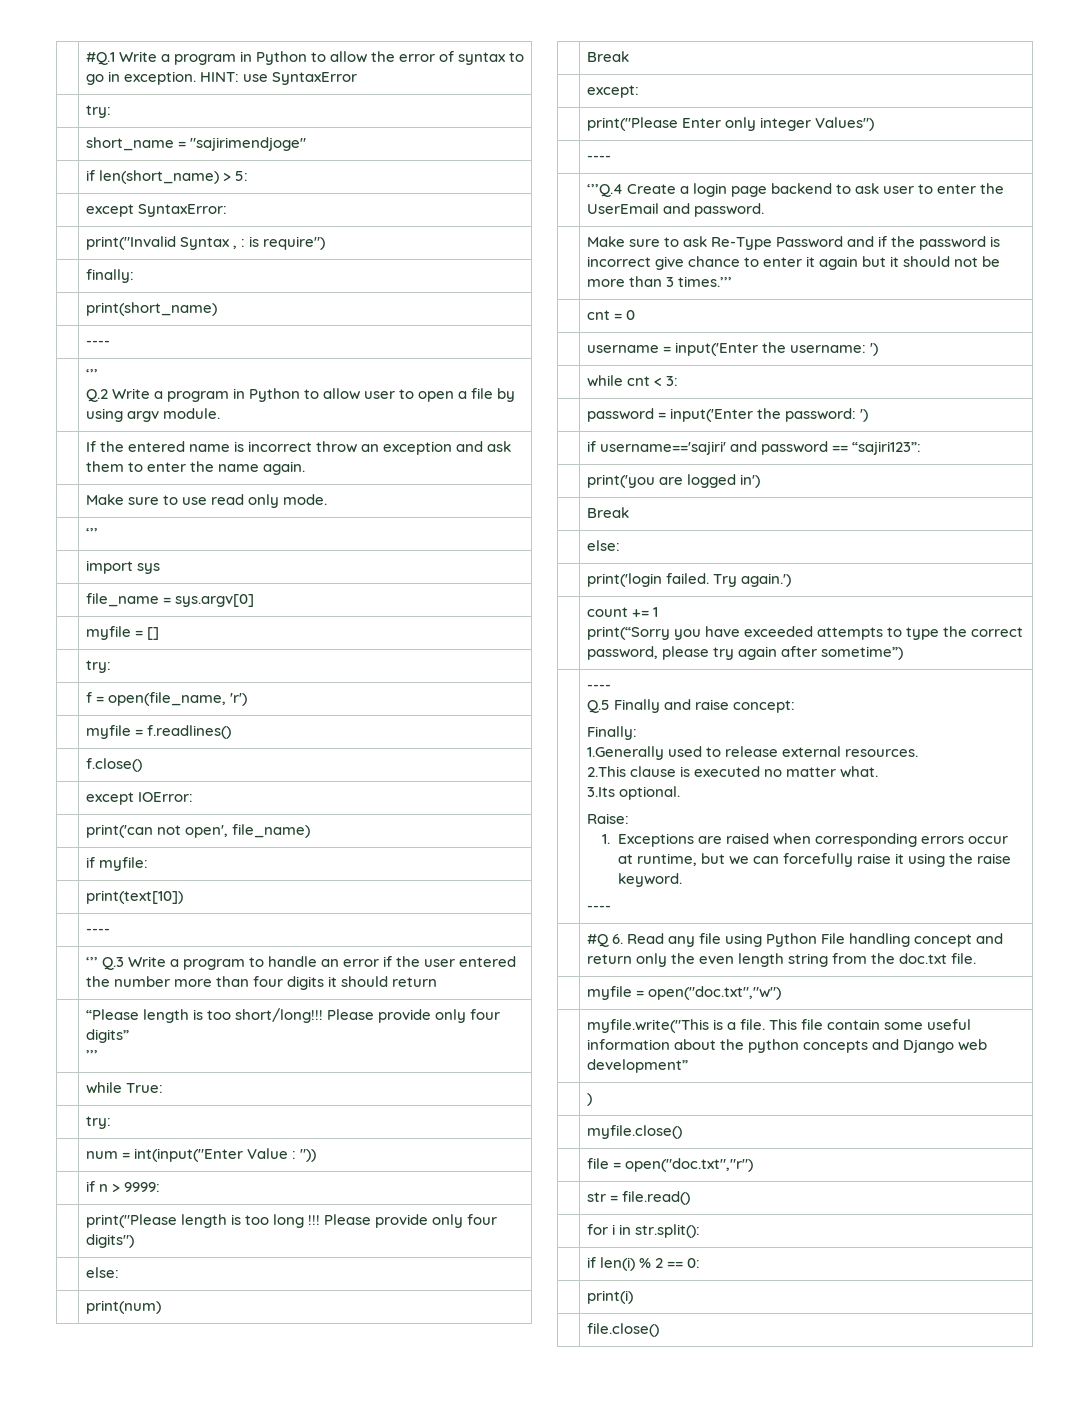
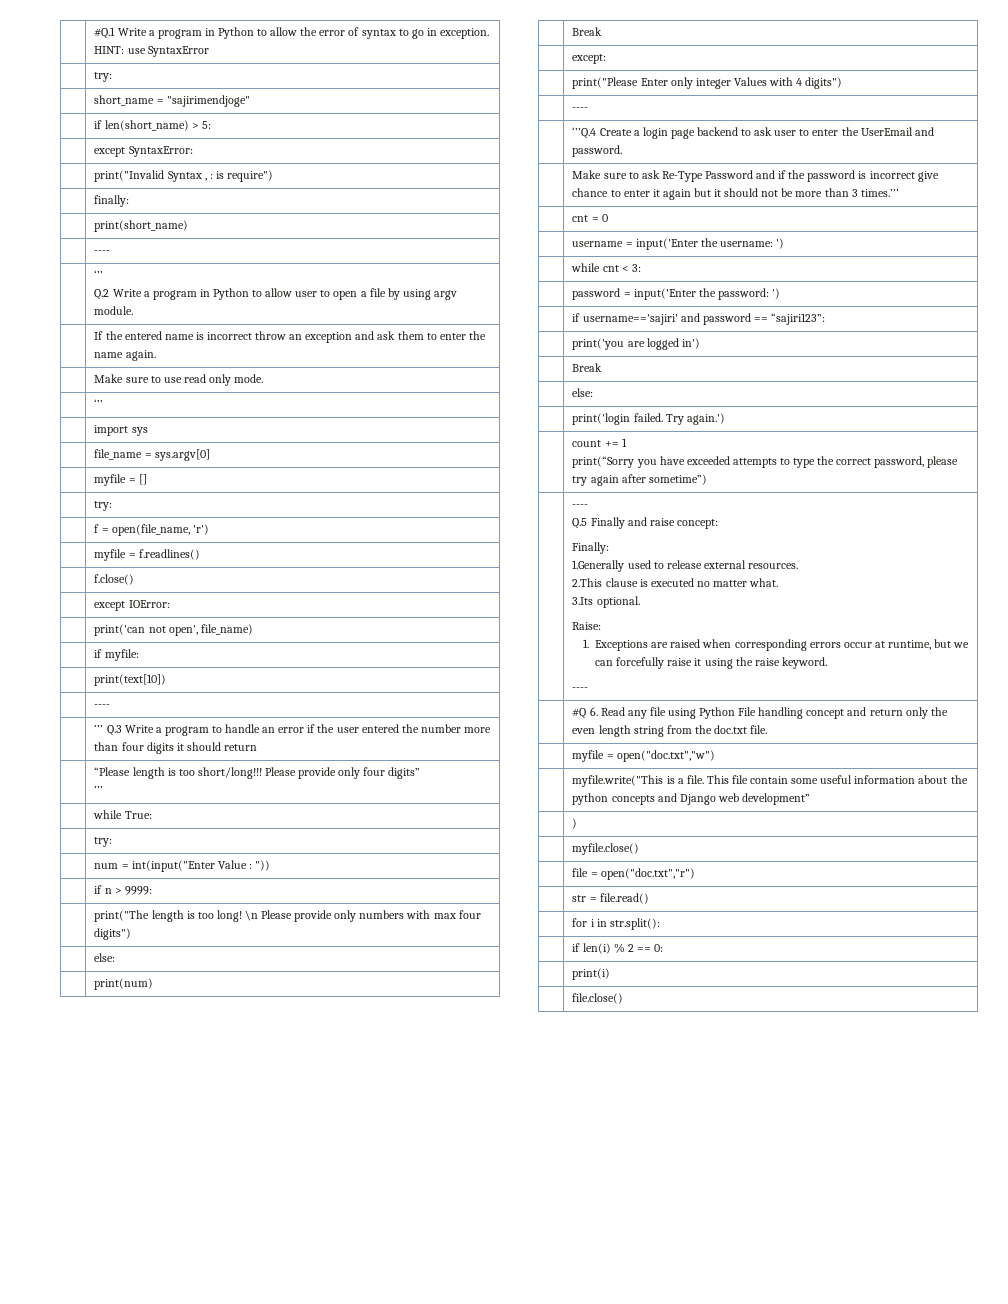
- | print("Please length is too long !!! Please provide only four digits")
+ | print("The length is too long! \n Please provide only numbers with max four digits")
- | print("Please Enter only integer Values")
+ | print("Please Enter only integer Values with 4 digits")

